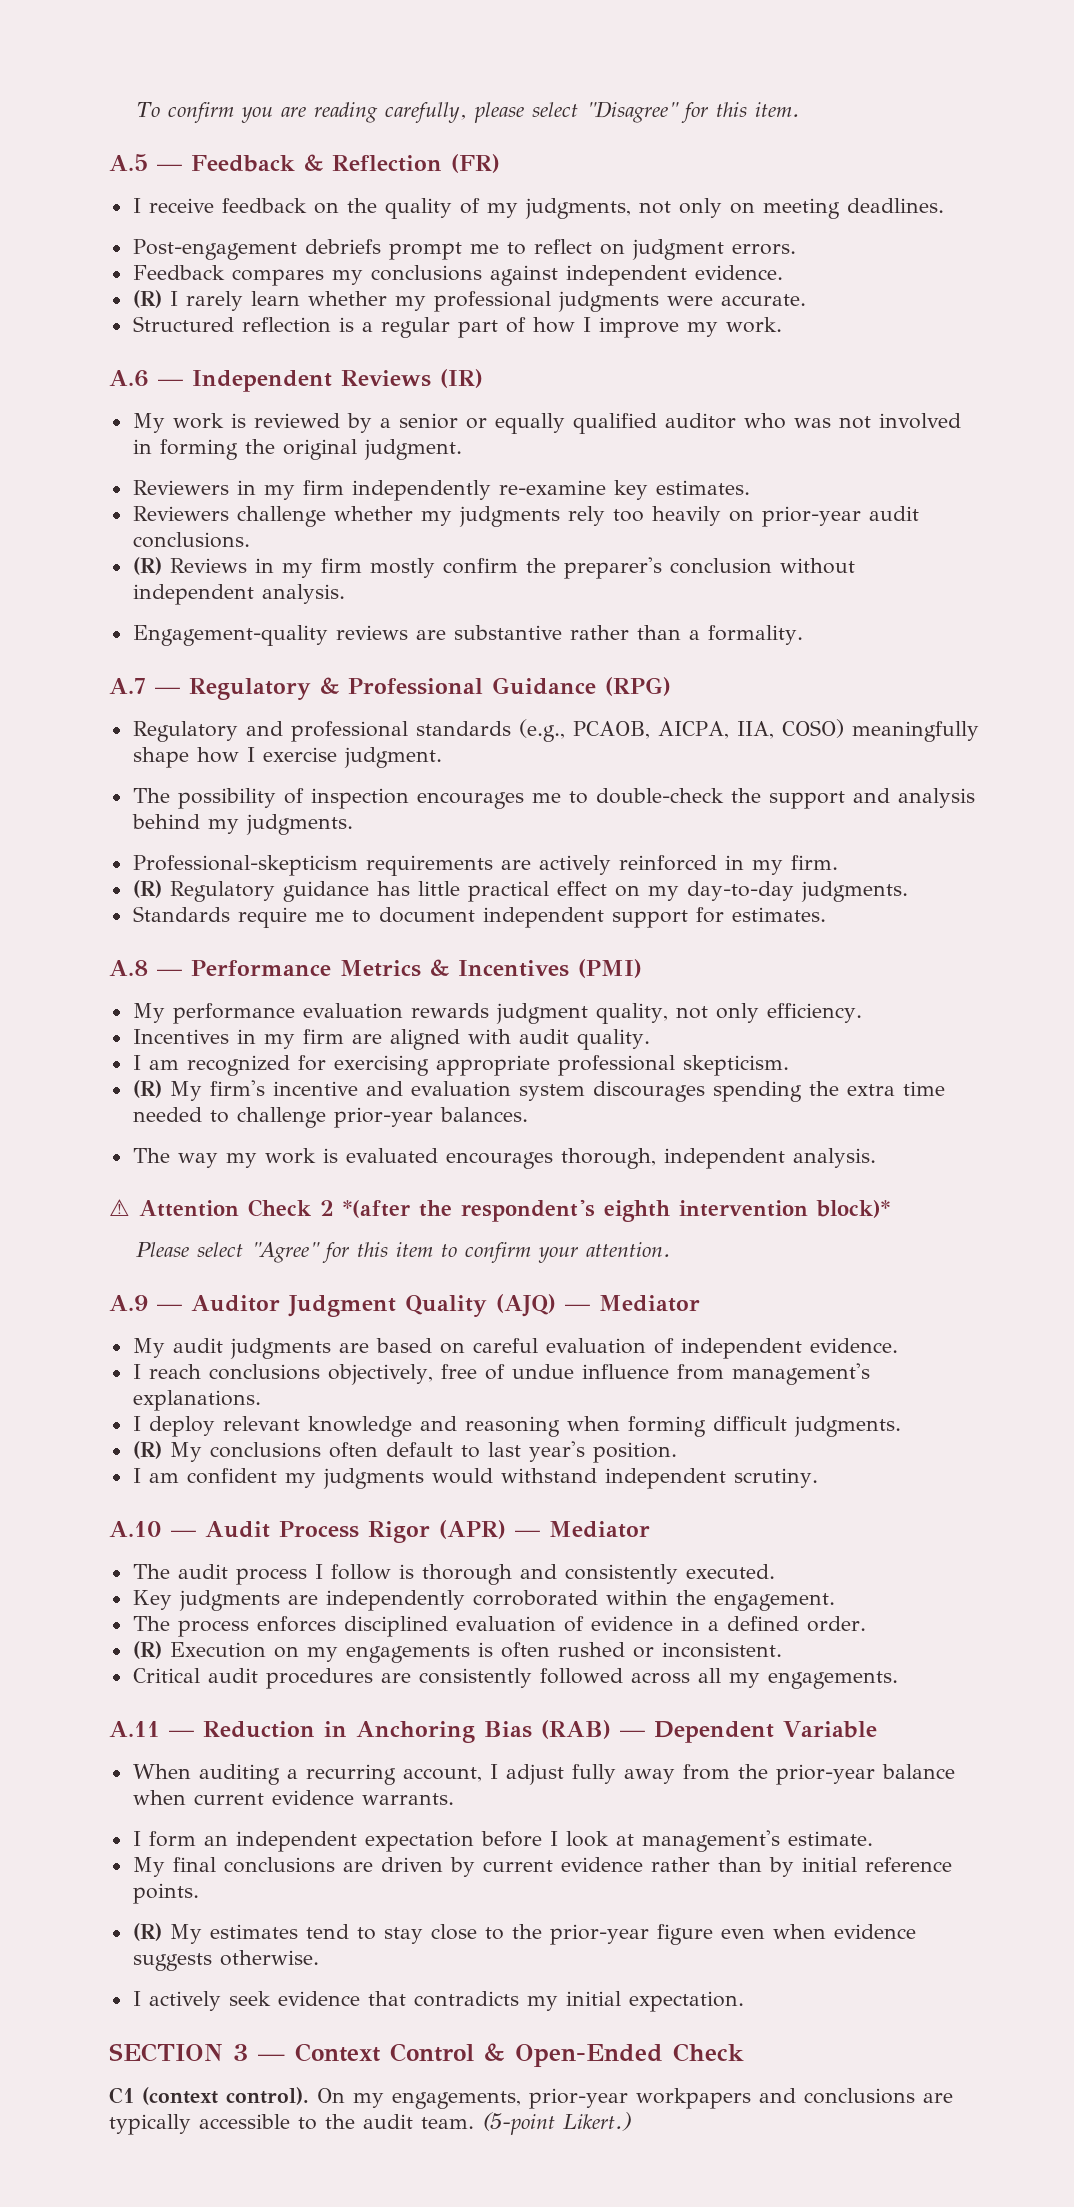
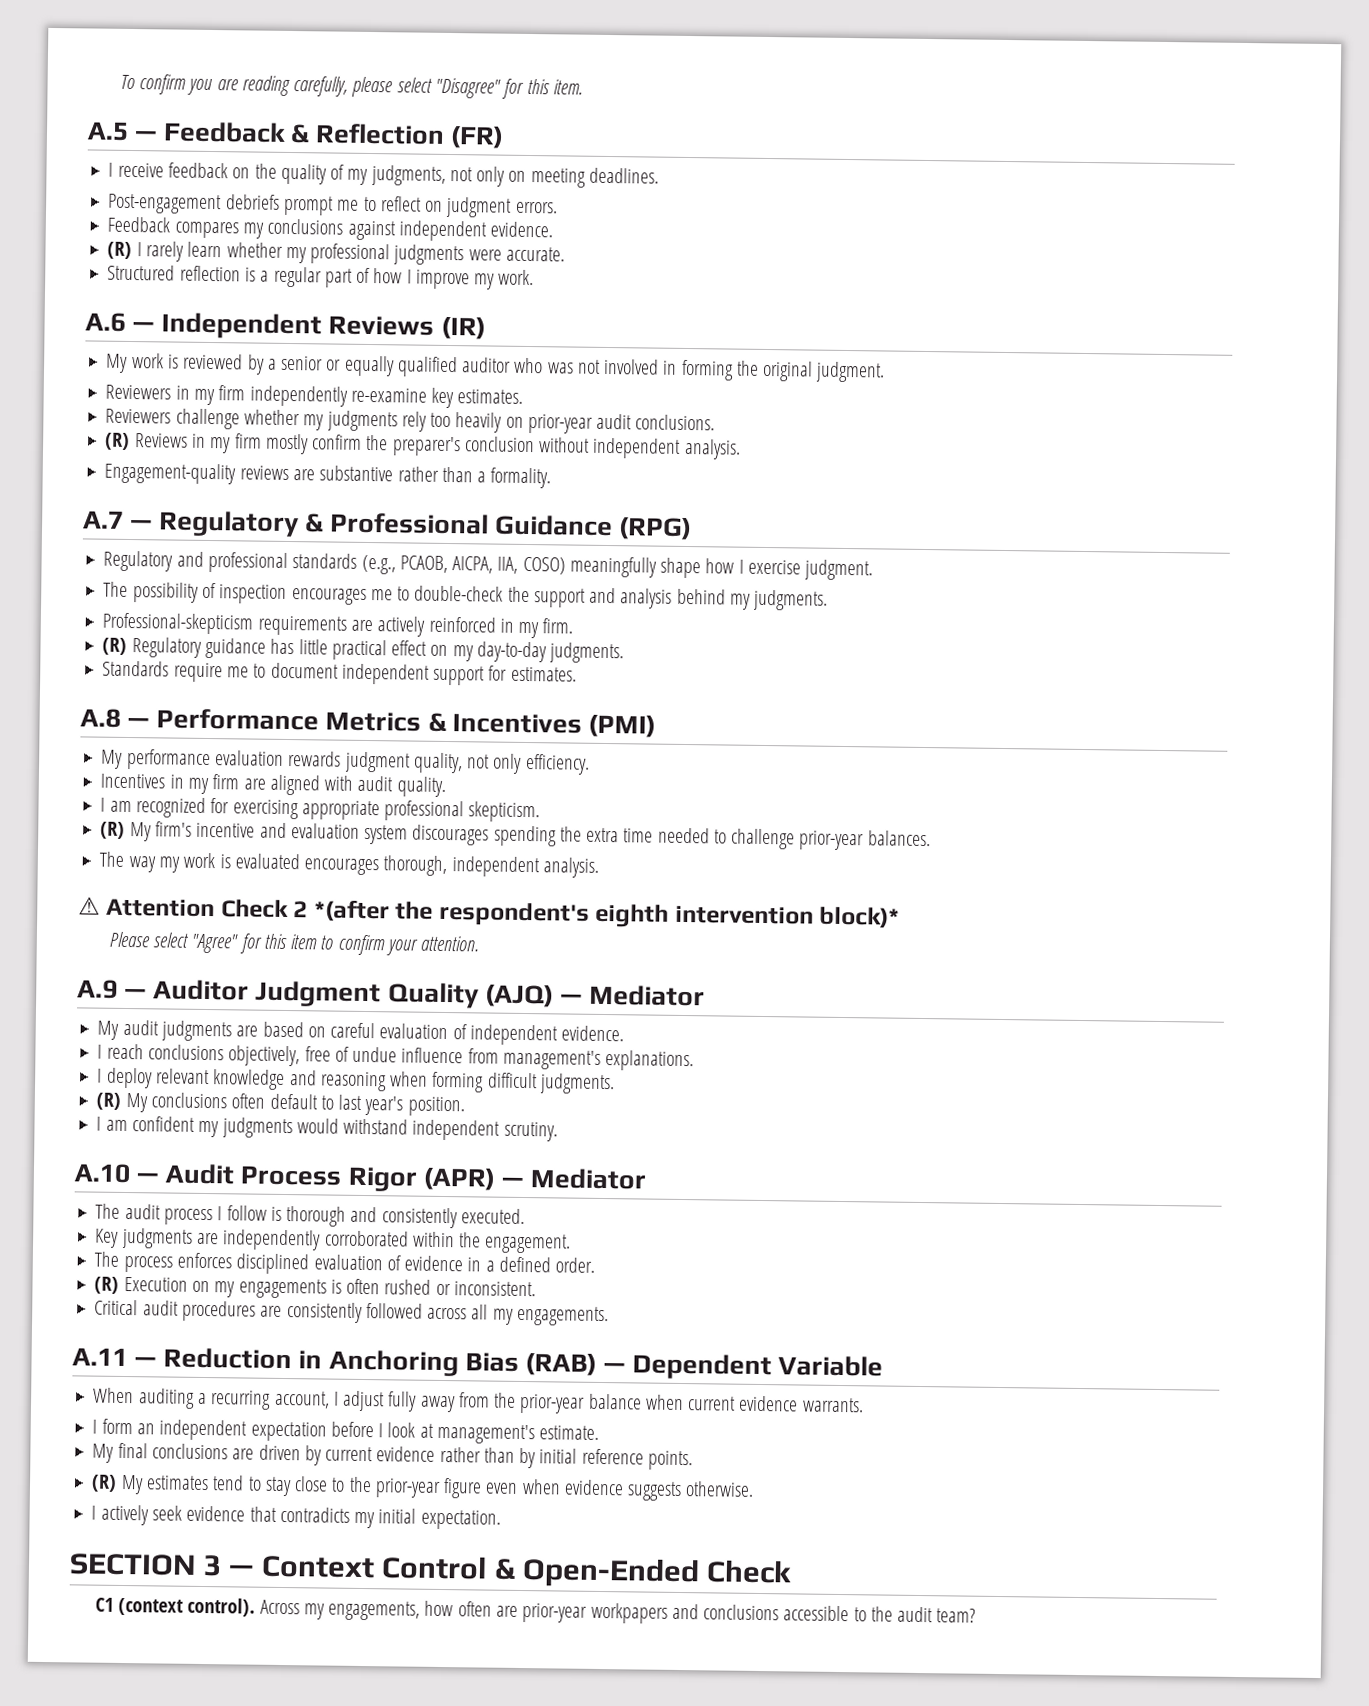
- On my engagements, prior-year workpapers and conclusions are typically accessible to the audit team. (5-point Likert.)
+ Across my engagements, how often are prior-year workpapers and conclusions accessible to the audit team?

